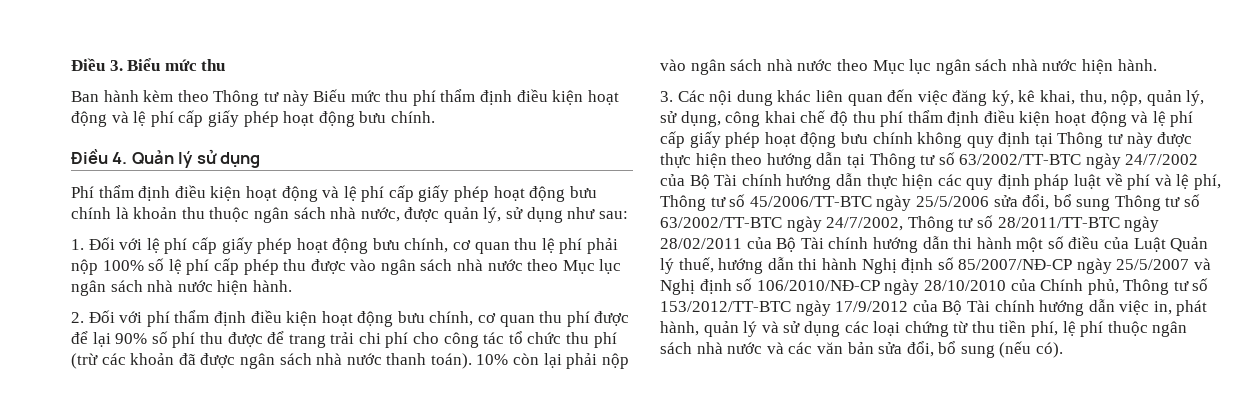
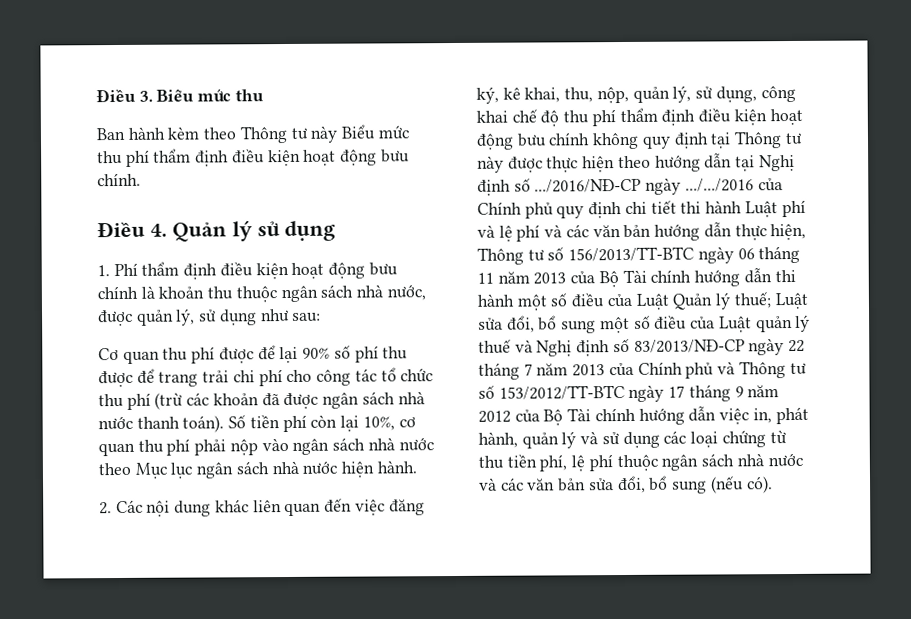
- Ban hành kèm theo Thông tư này Biếu mức thu phí thẩm định điều kiện hoạt động và lệ phí cấp giấy phép hoạt động bưu chính.
+ Ban hành kèm theo Thông tư này Biểu mức thu phí thẩm định điều kiện hoạt động bưu chính.
- Phí thẩm định điều kiện hoạt động và lệ phí cấp giấy phép hoạt động bưu chính là khoản thu thuộc ngân sách nhà nước, được quản lý, sử dụng như sau:
+ 1. Phí thẩm định điều kiện hoạt động bưu chính là khoản thu thuộc ngân sách nhà nước, được quản lý, sử dụng như sau:
- 1. Đối với lệ phí cấp giấy phép hoạt động bưu chính, cơ quan thu lệ phí phải nộp 100% số lệ phí cấp phép thu được vào ngân sách nhà nước theo Mục lục ngân sách nhà nước hiện hành.
- 2. Đối với phí thẩm định điều kiện hoạt động bưu chính, cơ quan thu phí được để lại 90% số phí thu được để trang trải chi phí cho công tác tổ chức thu phí (trừ các khoản đã được ngân sách nhà nước thanh toán).
+ Cơ quan thu phí được để lại 90% số phí thu được để trang trải chi phí cho công tác tổ chức thu phí (trừ các khoản đã được ngân sách nhà nước thanh toán).
- 10% còn lại phải nộp vào ngân sách nhà nước theo Mục lục ngân sách nhà nước hiện hành.
+ Số tiền phí còn lại 10%, cơ quan thu phí phải nộp vào ngân sách nhà nước theo Mục lục ngân sách nhà nước hiện hành.
- 3. Các nội dung khác liên quan đến việc đăng ký, kê khai, thu, nộp, quản lý, sử dụng, công khai chế độ thu phí thẩm định điều kiện hoạt động và lệ phí cấp giấy phép hoạt động bưu chính không quy định tại Thông tư này được thực hiện theo hướng dẫn tại Thông tư số 63/2002/TT-BTC ngày 24/7/2002 của Bộ Tài chính hướng dẫn thực hiện các quy định pháp luật về phí và lệ phí, Thông tư số 45/2006/TT-BTC ngày 25/5/2006 sửa đổi, bổ sung Thông tư số 63/2002/TT-BTC ngày 24/7/2002, Thông tư số 28/2011/TT-BTC ngày 28/02/2011 của Bộ Tài chính hướng dẫn thi hành một số điều của Luật Quản lý thuế, hướng dẫn thi hành Nghị định số 85/2007/NĐ-CP ngày 25/5/2007 và Nghị định số 106/2010/NĐ-CP ngày 28/10/2010 của Chính phủ, Thông tư số 153/2012/TT-BTC ngày 17/9/2012 của Bộ Tài chính hướng dẫn việc in, phát hành, quản lý và sử dụng các loại chứng từ thu tiền phí, lệ phí thuộc ngân sách nhà nước và các văn bản sửa đổi, bổ sung (nếu có).
+ 2. Các nội dung khác liên quan đến việc đăng ký, kê khai, thu, nộp, quản lý, sử dụng, công khai chế độ thu phí thẩm định điều kiện hoạt động bưu chính không quy định tại Thông tư này được thực hiện theo hướng dẫn tại Nghị định số .../2016/NĐ-CP ngày .../.../2016 của Chính phủ quy định chi tiết thi hành Luật phí và lệ phí và các văn bản hướng dẫn thực hiện, Thông tư số 156/2013/TT-BTC ngày 06 tháng 11 năm 2013 của Bộ Tài chính hướng dẫn thi hành một số điều của Luật Quản lý thuế; Luật sửa đổi, bổ sung một số điều của Luật quản lý thuế và Nghị định số 83/2013/NĐ-CP ngày 22 tháng 7 năm 2013 của Chính phủ và Thông tư số 153/2012/TT-BTC ngày 17 tháng 9 năm 2012 của Bộ Tài chính hướng dẫn việc in, phát hành, quản lý và sử dụng các loại chứng từ thu tiền phí, lệ phí thuộc ngân sách nhà nước và các văn bản sửa đổi, bổ sung (nếu có).

